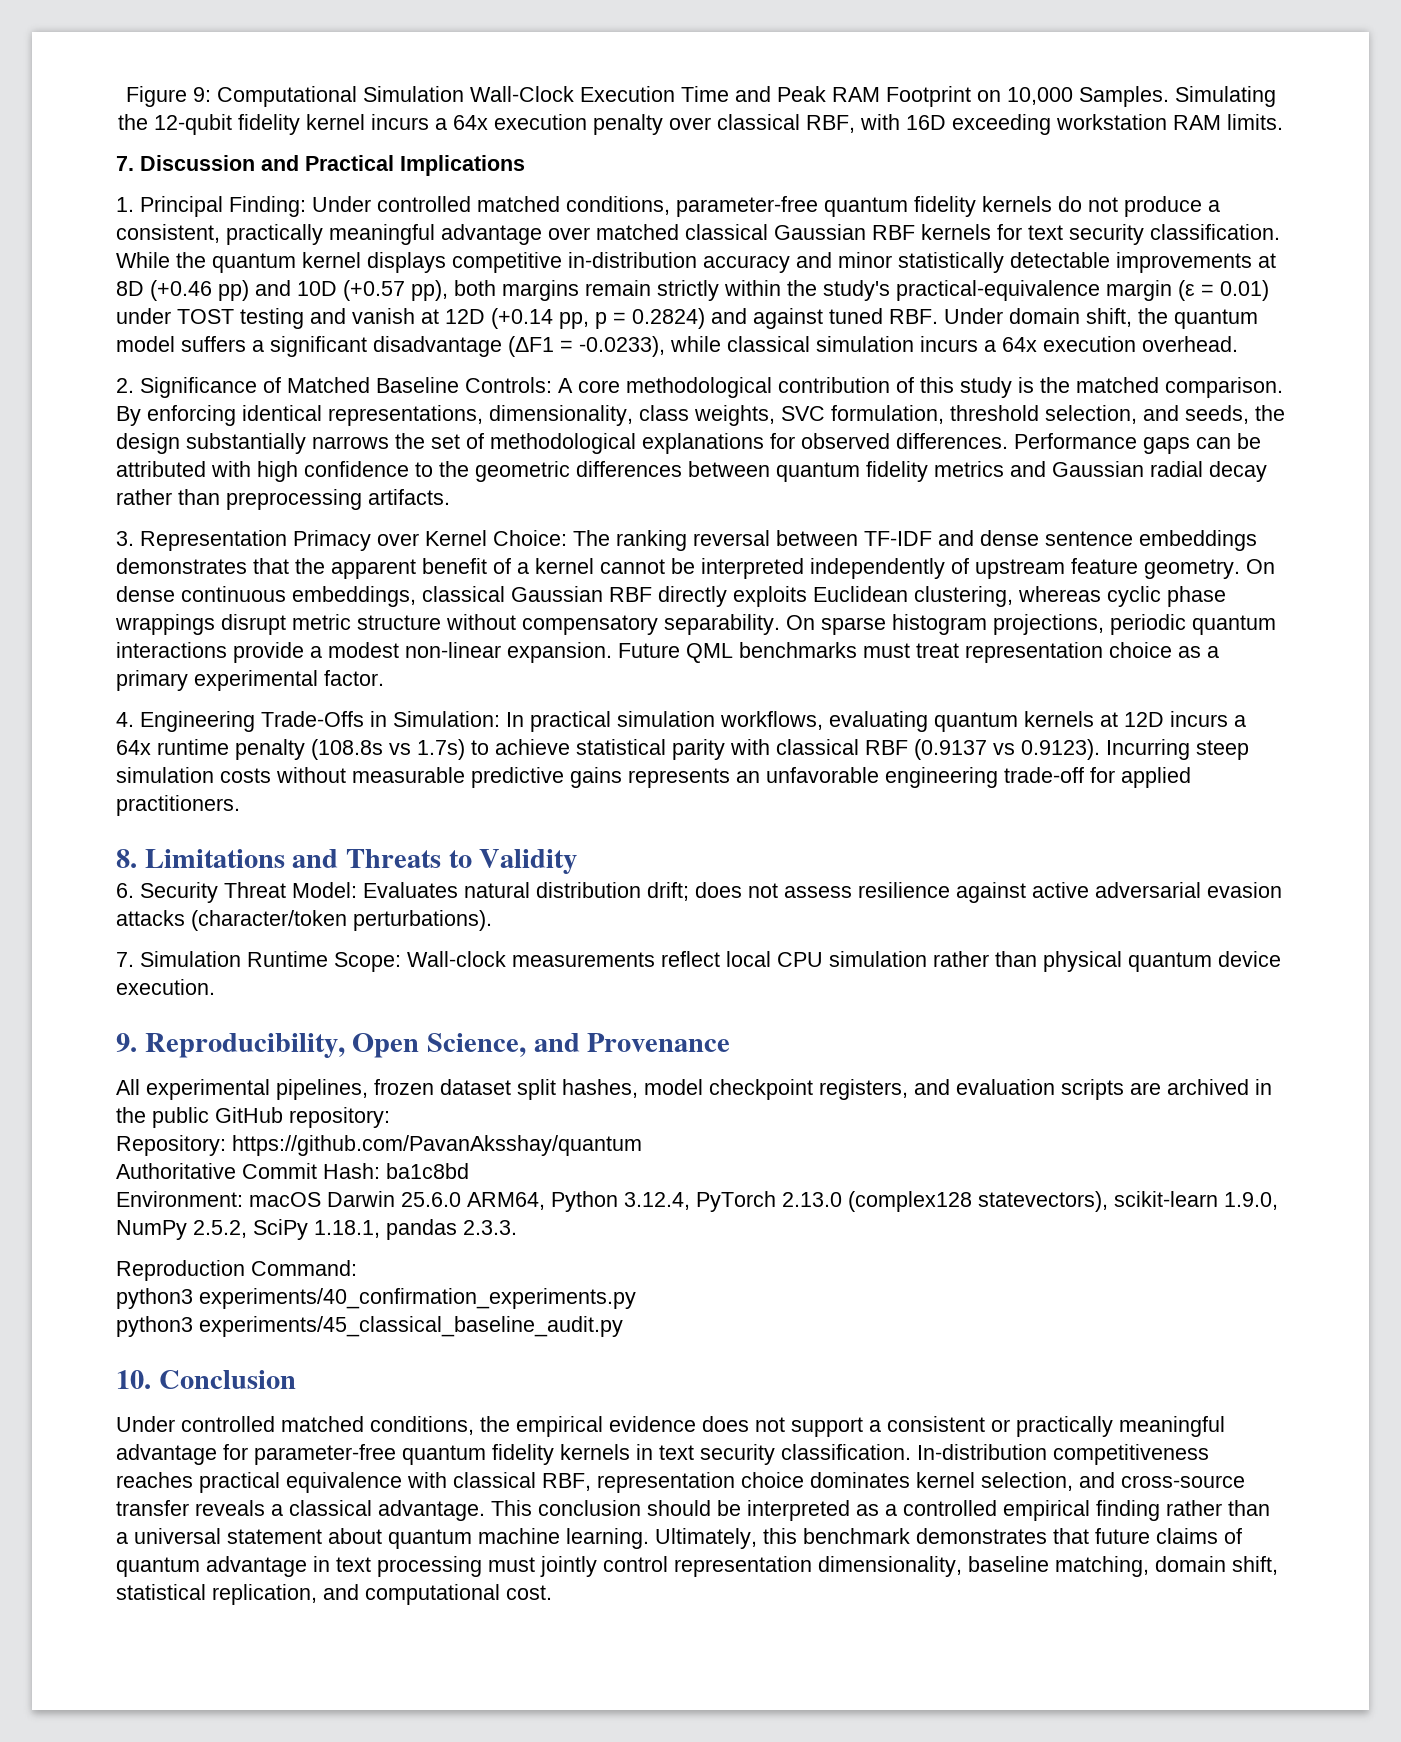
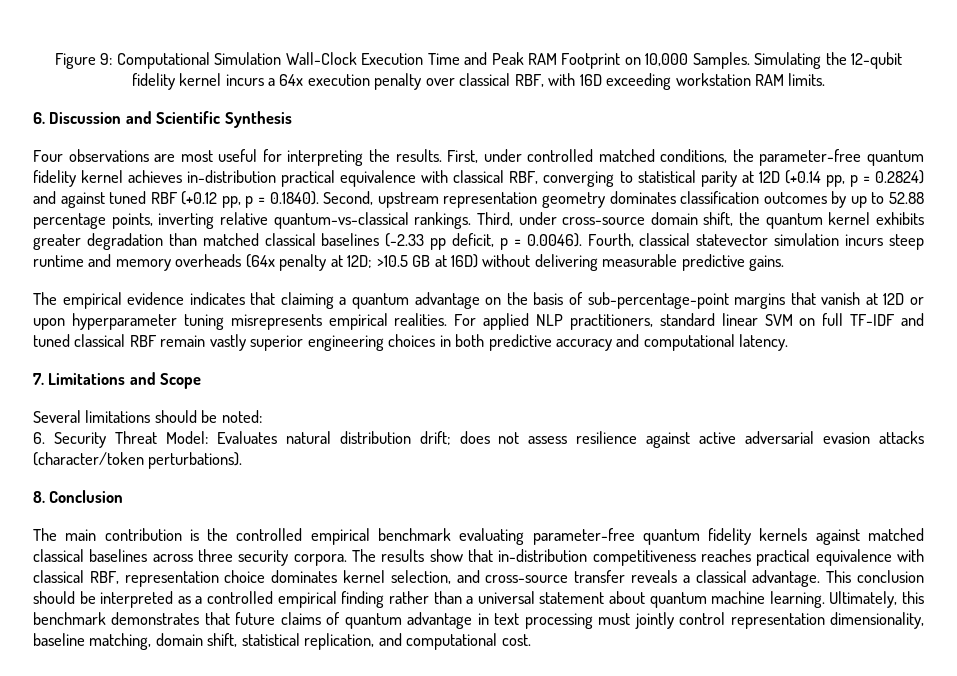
- 7. Discussion and Practical Implications
- 1. Principal Finding: Under controlled matched conditions, parameter-free quantum fidelity kernels do not produce a consistent, practically meaningful advantage over matched classical Gaussian RBF kernels for text security classification. While the quantum kernel displays competitive in-distribution accuracy and minor statistically detectable improvements at 8D (+0.46 pp) and 10D (+0.57 pp), both margins remain strictly within the study's practical-equivalence margin (ε = 0.01) under TOST testing and vanish at 12D (+0.14 pp, p = 0.2824) and against tuned RBF. Under domain shift, the quantum model suffers a significant disadvantage (ΔF1 = -0.0233), while classical simulation incurs a 64x execution overhead.
- 2. Significance of Matched Baseline Controls: A core methodological contribution of this study is the matched comparison. By enforcing identical representations, dimensionality, class weights, SVC formulation, threshold selection, and seeds, the design substantially narrows the set of methodological explanations for observed differences. Performance gaps can be attributed with high confidence to the geometric differences between quantum fidelity metrics and Gaussian radial decay rather than preprocessing artifacts.
- 3. Representation Primacy over Kernel Choice: The ranking reversal between TF-IDF and dense sentence embeddings demonstrates that the apparent benefit of a kernel cannot be interpreted independently of upstream feature geometry. On dense continuous embeddings, classical Gaussian RBF directly exploits Euclidean clustering, whereas cyclic phase wrappings disrupt metric structure without compensatory separability. On sparse histogram projections, periodic quantum interactions provide a modest non-linear expansion. Future QML benchmarks must treat representation choice as a primary experimental factor.
- 4. Engineering Trade-Offs in Simulation: In practical simulation workflows, evaluating quantum kernels at 12D incurs a 64x runtime penalty (108.8s vs 1.7s) to achieve statistical parity with classical RBF (0.9137 vs 0.9123). Incurring steep simulation costs without measurable predictive gains represents an unfavorable engineering trade-off for applied practitioners.
- 8. Limitations and Threats to Validity
+ 6. Discussion and Scientific Synthesis
+ Four observations are most useful for interpreting the results. First, under controlled matched conditions, the parameter-free quantum fidelity kernel achieves in-distribution practical equivalence with classical RBF, converging to statistical parity at 12D (+0.14 pp, p = 0.2824) and against tuned RBF (+0.12 pp, p = 0.1840). Second, upstream representation geometry dominates classification outcomes by up to 52.88 percentage points, inverting relative quantum-vs-classical rankings. Third, under cross-source domain shift, the quantum kernel exhibits greater degradation than matched classical baselines (-2.33 pp deficit, p = 0.0046). Fourth, classical statevector simulation incurs steep runtime and memory overheads (64x penalty at 12D; >10.5 GB at 16D) without delivering measurable predictive gains.
+ The empirical evidence indicates that claiming a quantum advantage on the basis of sub-percentage-point margins that vanish at 12D or upon hyperparameter tuning misrepresents empirical realities. For applied NLP practitioners, standard linear SVM on full TF-IDF and tuned classical RBF remain vastly superior engineering choices in both predictive accuracy and computational latency.
+ 7. Limitations and Scope
+ Several limitations should be noted:
- 7. Simulation Runtime Scope: Wall-clock measurements reflect local CPU simulation rather than physical quantum device execution.
- 9. Reproducibility, Open Science, and Provenance
- All experimental pipelines, frozen dataset split hashes, model checkpoint registers, and evaluation scripts are archived in the public GitHub repository:
- Repository: https://github.com/PavanAksshay/quantum
- Authoritative Commit Hash: ba1c8bd
- Environment: macOS Darwin 25.6.0 ARM64, Python 3.12.4, PyTorch 2.13.0 (complex128 statevectors), scikit-learn 1.9.0, NumPy 2.5.2, SciPy 1.18.1, pandas 2.3.3.
- Reproduction Command:
- python3 experiments/40_confirmation_experiments.py
- python3 experiments/45_classical_baseline_audit.py
- 10. Conclusion
- Under controlled matched conditions, the empirical evidence does not support a consistent or practically meaningful advantage for parameter-free quantum fidelity kernels in text security classification. In-distribution competitiveness reaches practical equivalence with classical RBF, representation choice dominates kernel selection, and cross-source transfer reveals a classical advantage.
+ 8. Conclusion
+ The main contribution is the controlled empirical benchmark evaluating parameter-free quantum fidelity kernels against matched classical baselines across three security corpora. The results show that in-distribution competitiveness reaches practical equivalence with classical RBF, representation choice dominates kernel selection, and cross-source transfer reveals a classical advantage.

